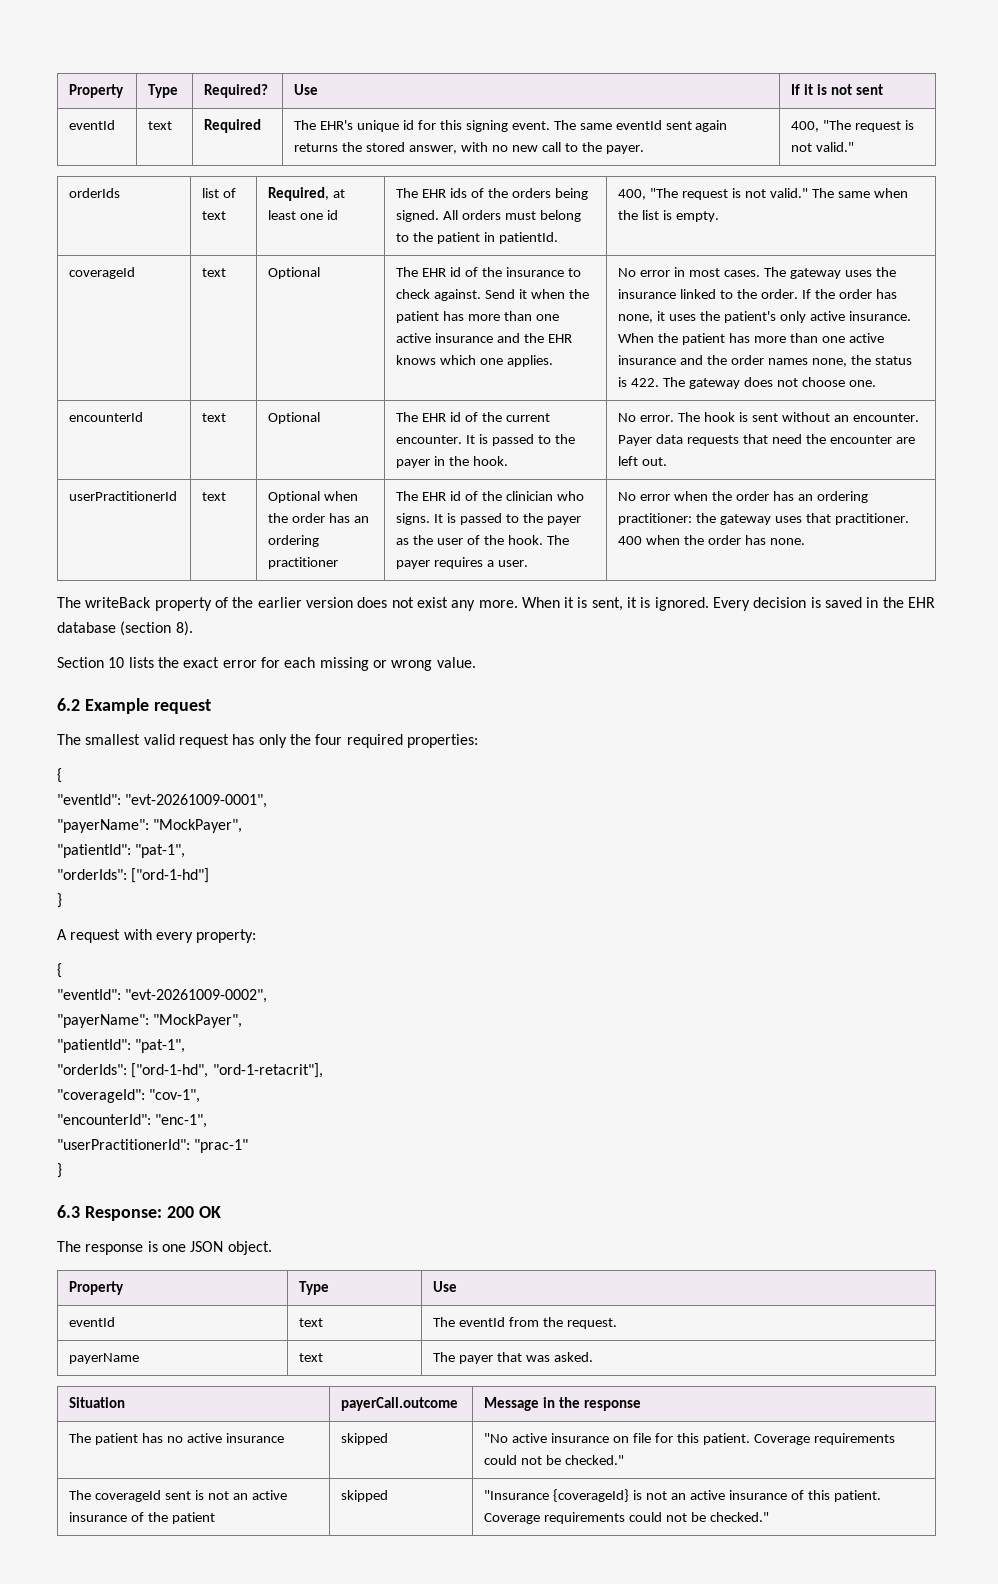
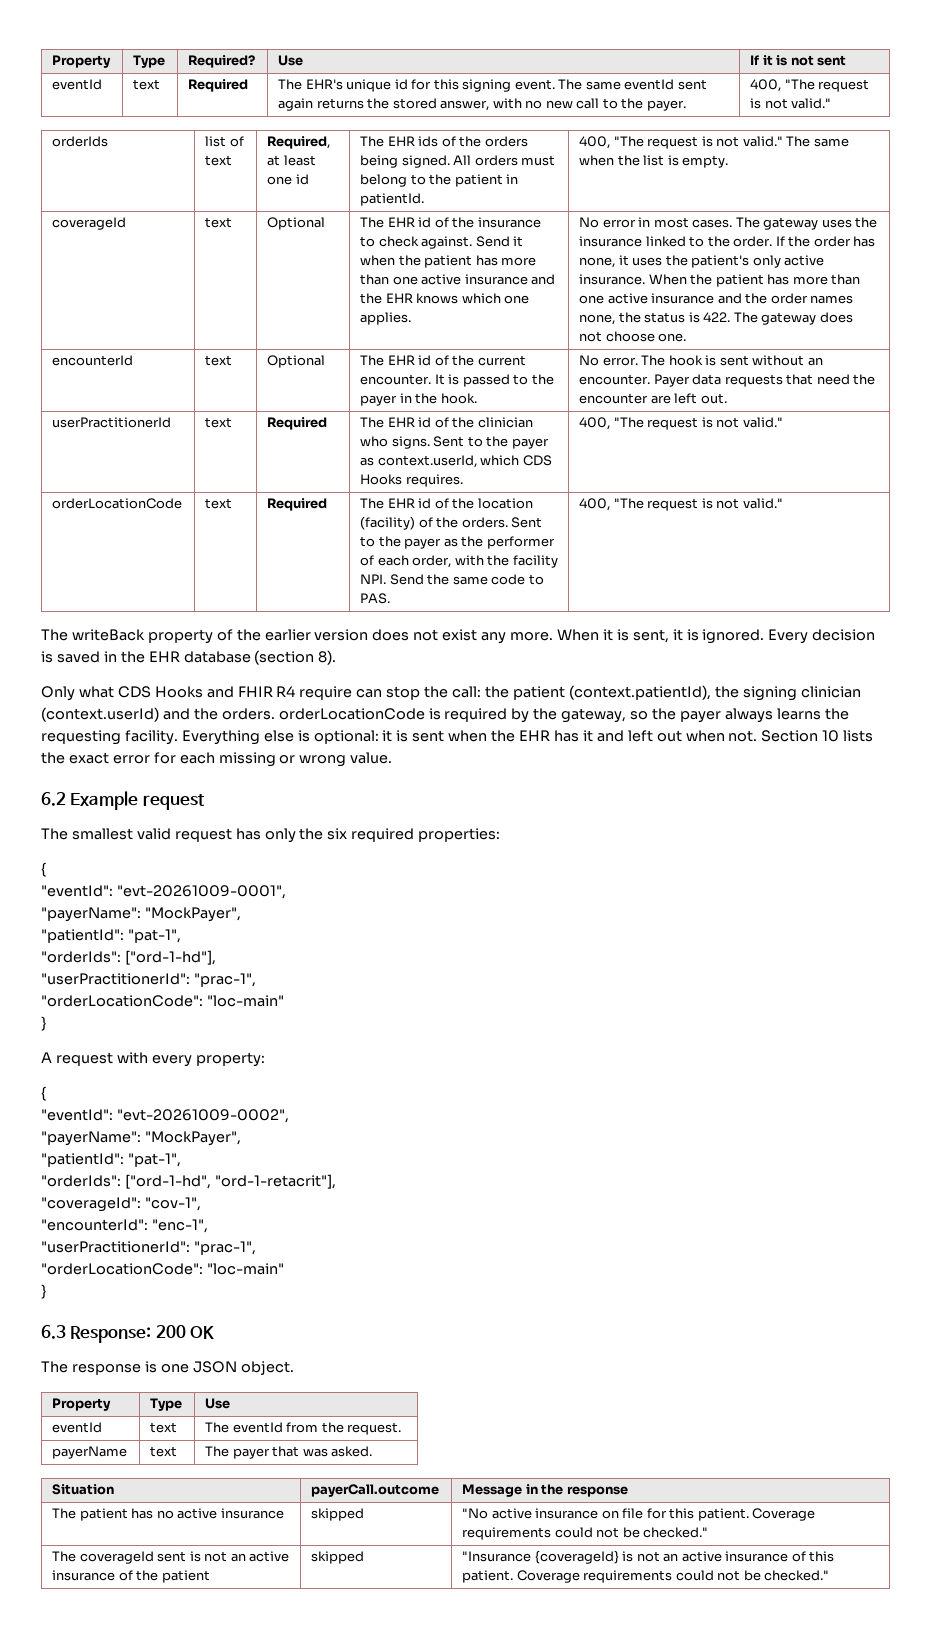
- userPractitionerId | text | Optional when the order has an ordering practitioner
+ userPractitionerId | text | Required
- It is passed to the payer as the user of the hook. The payer requires a user. | No error when the order has an ordering practitioner: the gateway uses that practitioner. 400 when the order has none.
+ Sent to the payer as context.userId, which CDS Hooks requires. | 400, "The request is not valid."
+ orderLocationCode | text | Required | The EHR id of the location (facility) of the orders. Sent to the payer as the performer of each order, with the facility NPI. Send the same code to PAS. | 400, "The request is not valid."
+ Only what CDS Hooks and FHIR R4 require can stop the call: the patient (context.patientId), the signing clinician (context.userId) and the orders. orderLocationCode is required by the gateway, so the payer always learns the requesting facility. Everything else is optional: it is sent when the EHR has it and left out when not.
- The smallest valid request has only the four required properties:
+ The smallest valid request has only the six required properties:
- "orderIds": ["ord-1-hd"]
+ "orderIds": ["ord-1-hd"],
+ "userPractitionerId": "prac-1",
+ "orderLocationCode": "loc-main"
  "encounterId": "enc-1",
- "userPractitionerId": "prac-1"
+ "userPractitionerId": "prac-1",
+ "orderLocationCode": "loc-main"

